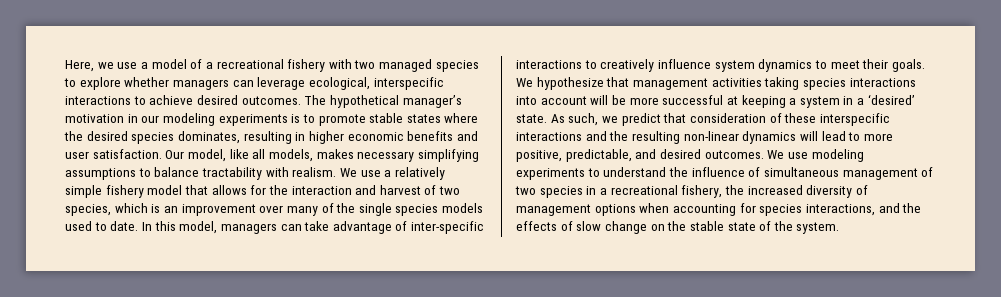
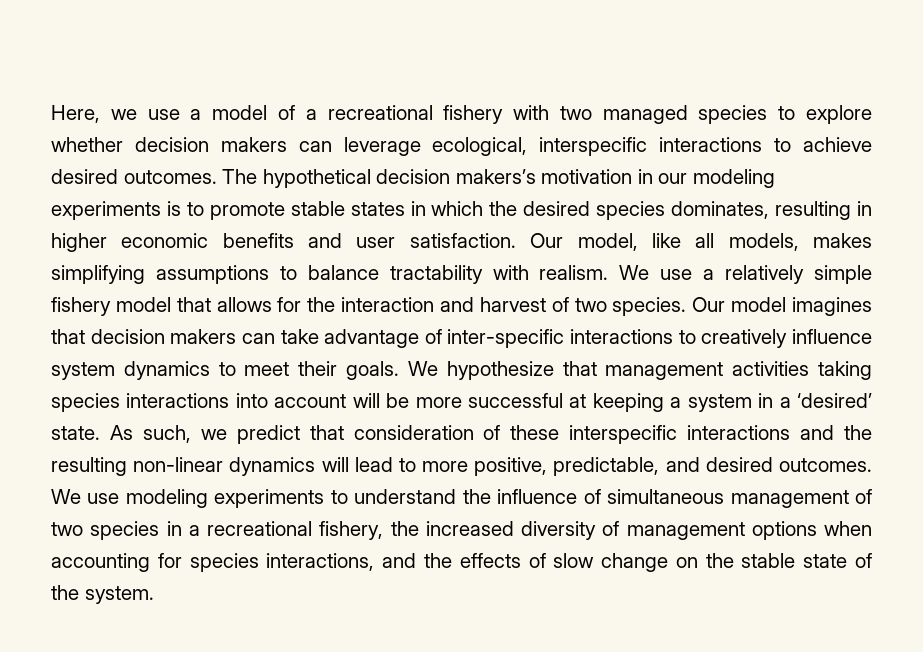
- Here, we use a model of a recreational fishery with two managed species to explore whether managers can leverage ecological, interspecific interactions to achieve desired outcomes.
+ Here, we use a model of a recreational fishery with two managed species to explore whether decision makers can leverage ecological, interspecific interactions to achieve desired outcomes.
- The hypothetical manager’s motivation in our modeling experiments is to promote stable states where the desired species dominates, resulting in higher economic benefits and user satisfaction.
+ The hypothetical decision makers’s motivation in our modeling experiments is to promote stable states in which the desired species dominates, resulting in higher economic benefits and user satisfaction.
- Our model, like all models, makes necessary simplifying assumptions to balance tractability with realism.
+ Our model, like all models, makes simplifying assumptions to balance tractability with realism.
- We use a relatively simple fishery model that allows for the interaction and harvest of two species, which is an improvement over many of the single species models used to date. In this model, managers can take advantage of inter-specific interactions to creatively influence system dynamics to meet their goals.
+ We use a relatively simple fishery model that allows for the interaction and harvest of two species. Our model imagines that decision makers can take advantage of inter-specific interactions to creatively influence system dynamics to meet their goals.

